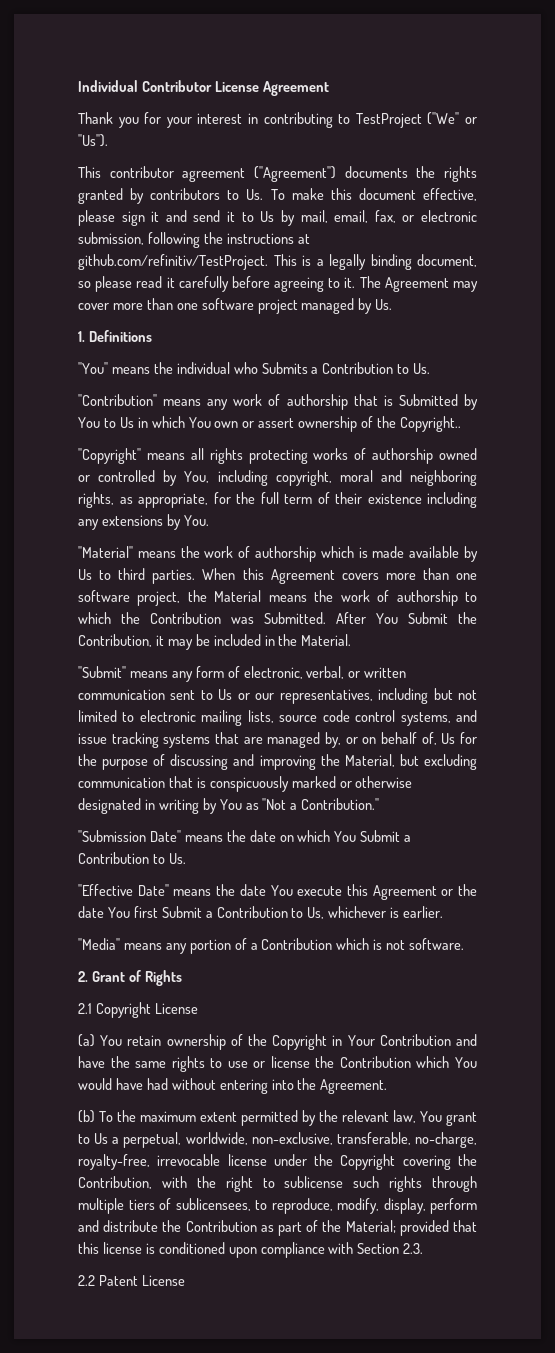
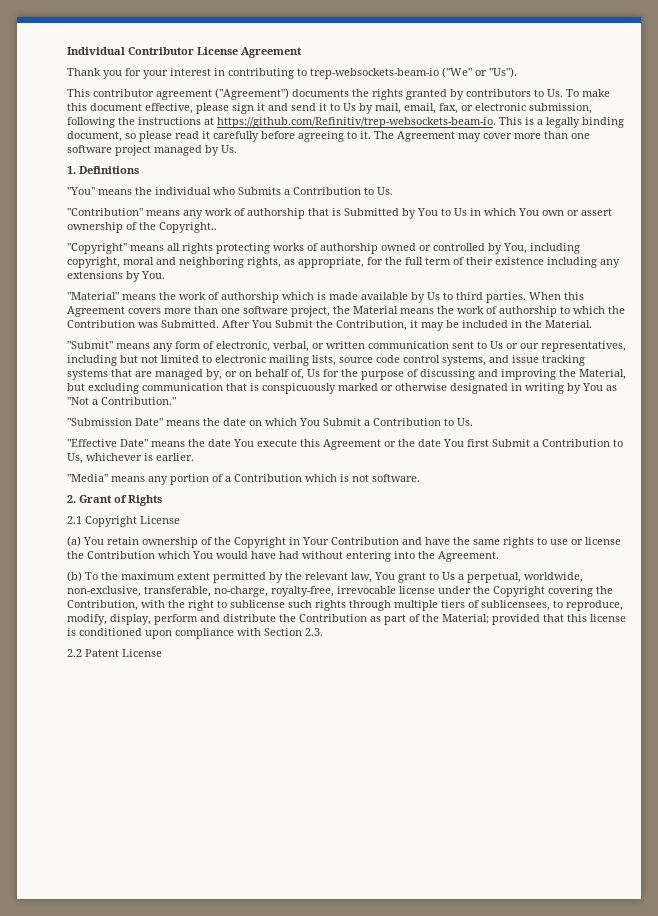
- Thank you for your interest in contributing to TestProject ("We" or "Us").
+ Thank you for your interest in contributing to trep-websockets-beam-io ("We" or "Us").
- This contributor agreement ("Agreement") documents the rights granted by contributors to Us. To make this document effective, please sign it and send it to Us by mail, email, fax, or electronic submission, following the instructions at github.com/refinitiv/TestProject. This is a legally binding document, so please read it carefully before agreeing to it.
+ This contributor agreement ("Agreement") documents the rights granted by contributors to Us. To make this document effective, please sign it and send it to Us by mail, email, fax, or electronic submission, following the instructions at https://github.com/Refinitiv/trep-websockets-beam-io. This is a legally binding document, so please read it carefully before agreeing to it.

